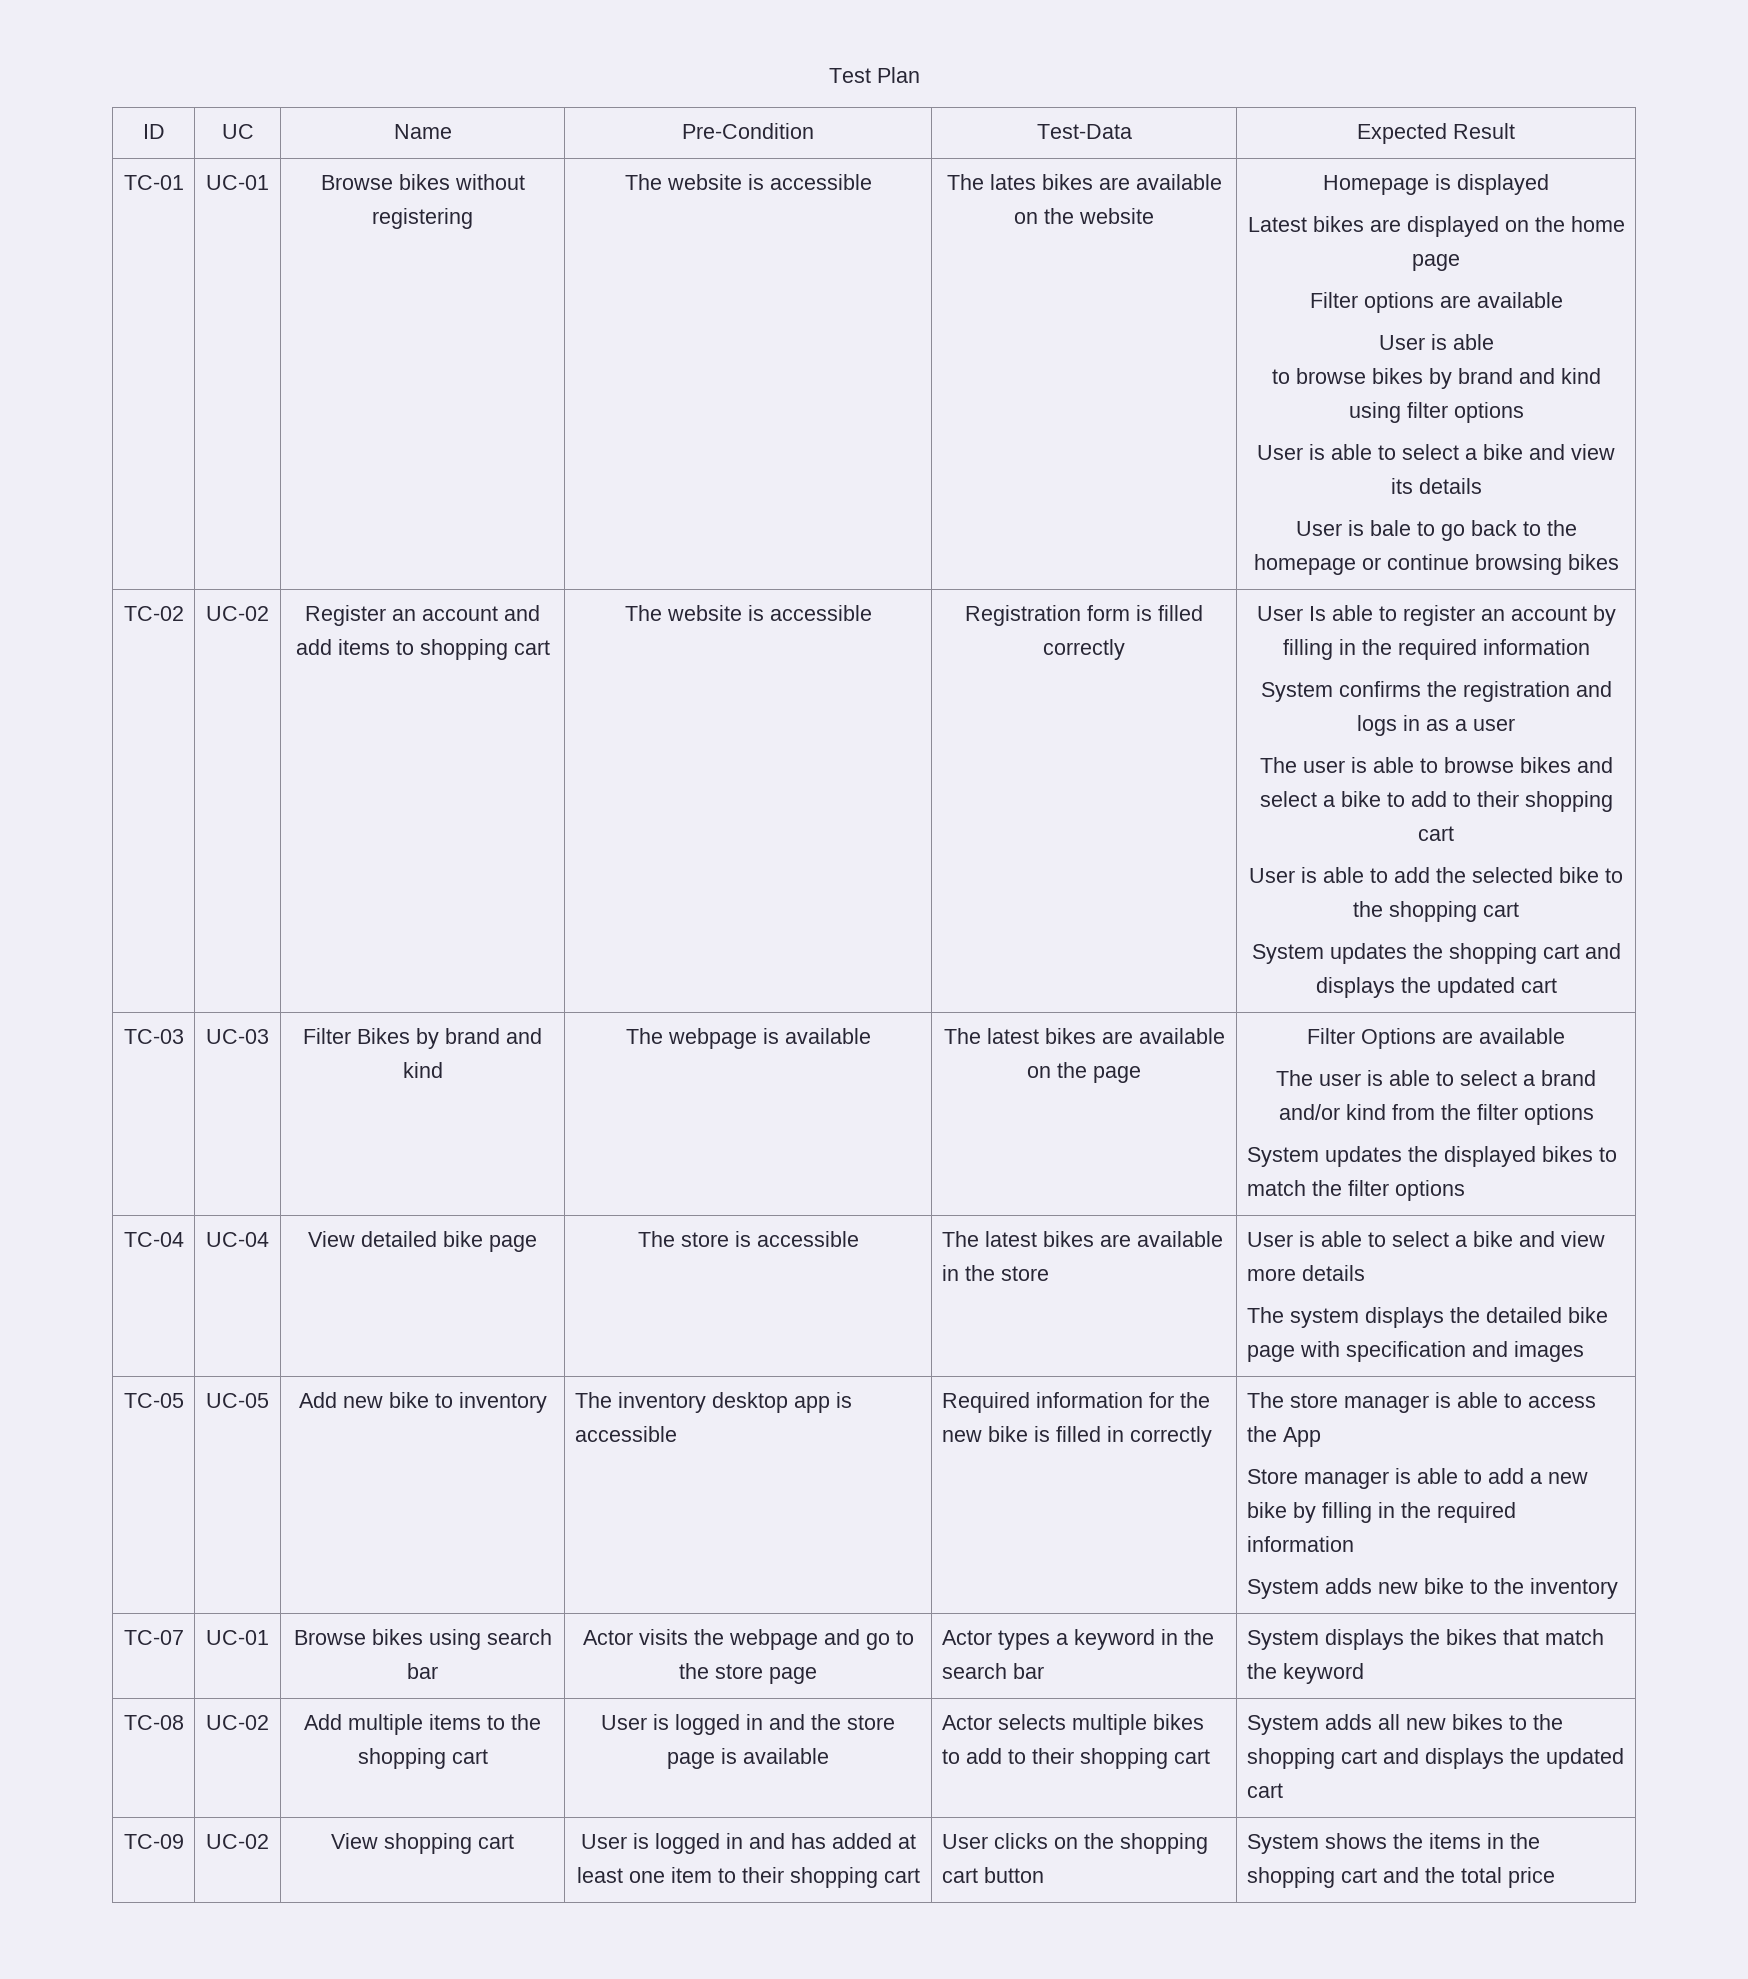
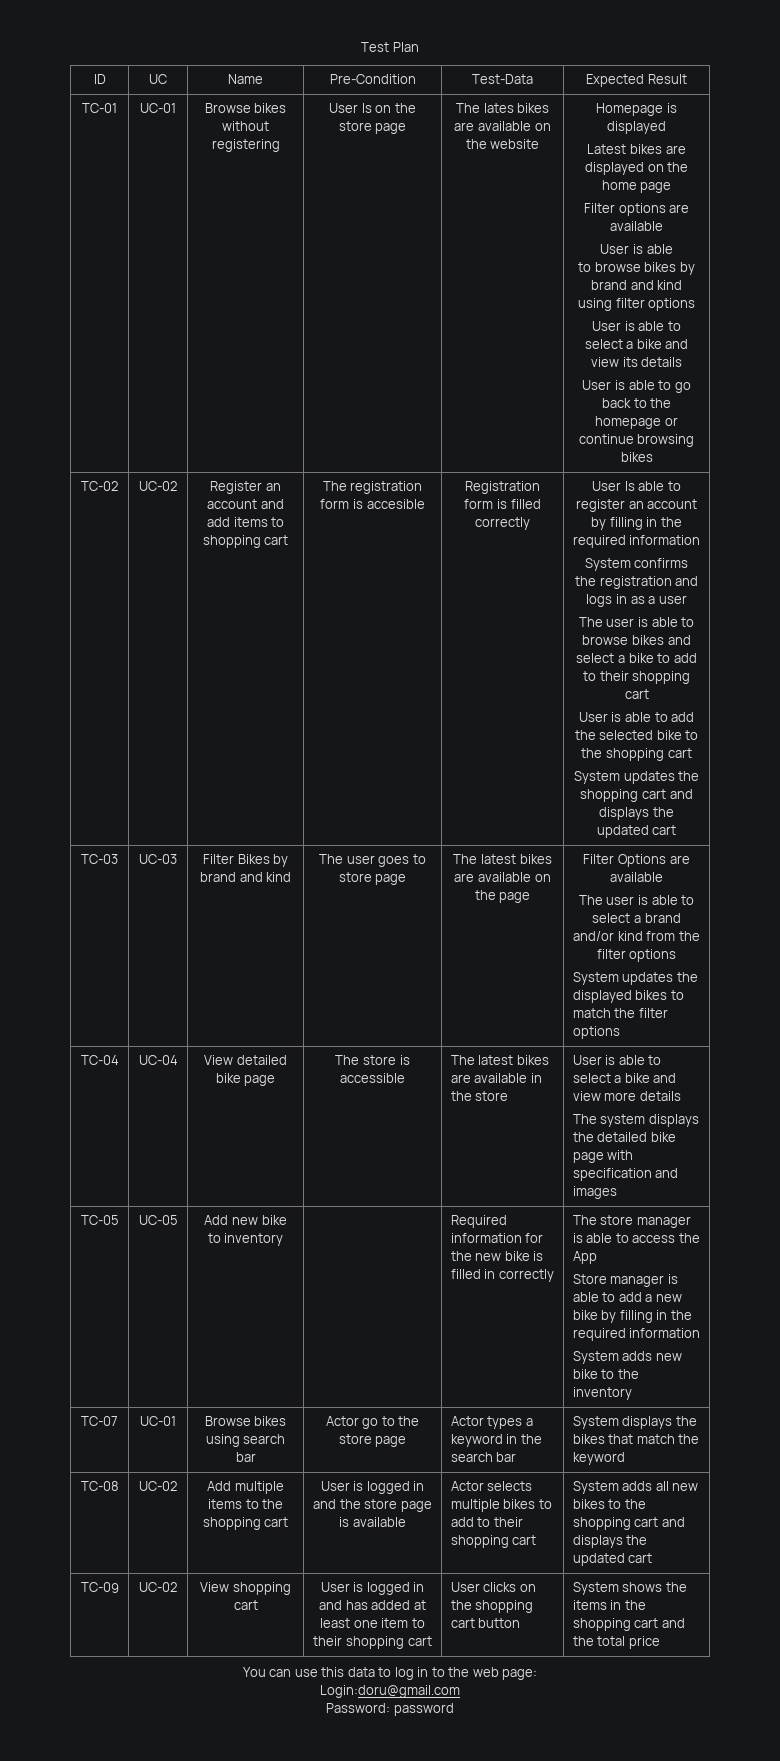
- Browse bikes without registering | The website is accessible
+ Browse bikes without registering | User Is on the store page
- User is bale to go back to the homepage or continue browsing bikes
+ User is able to go back to the homepage or continue browsing bikes
- Register an account and add items to shopping cart | The website is accessible
+ Register an account and add items to shopping cart | The registration form is accesible
- The webpage is available
+ The user goes to store page
- The inventory desktop app is accessible
- TC-07 | UC-01 | Browse bikes using search bar | Actor visits the webpage and go to the store page | Actor types a keyword in the search bar | System displays the bikes that match the keyword
+ TC-07 | UC-01 | Browse bikes using search bar | Actor go to the store page | Actor types a keyword in the search bar | System displays the bikes that match the keyword
+ You can use this data to log in to the web page:
+ Login:doru@gmail.com
+ Password: password

